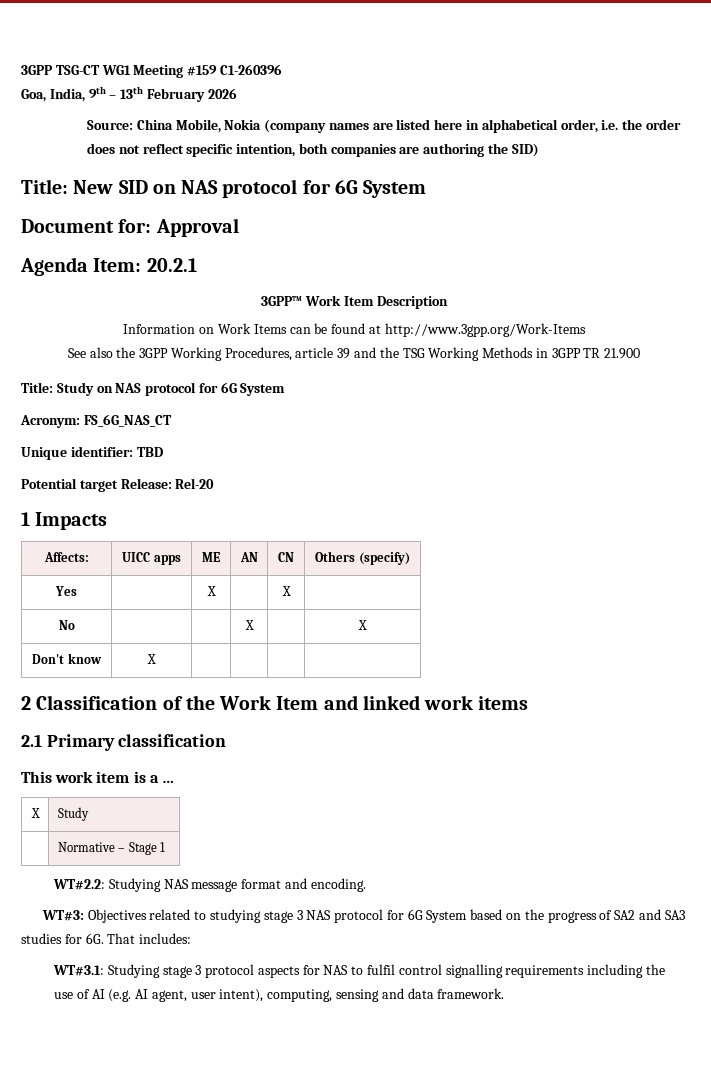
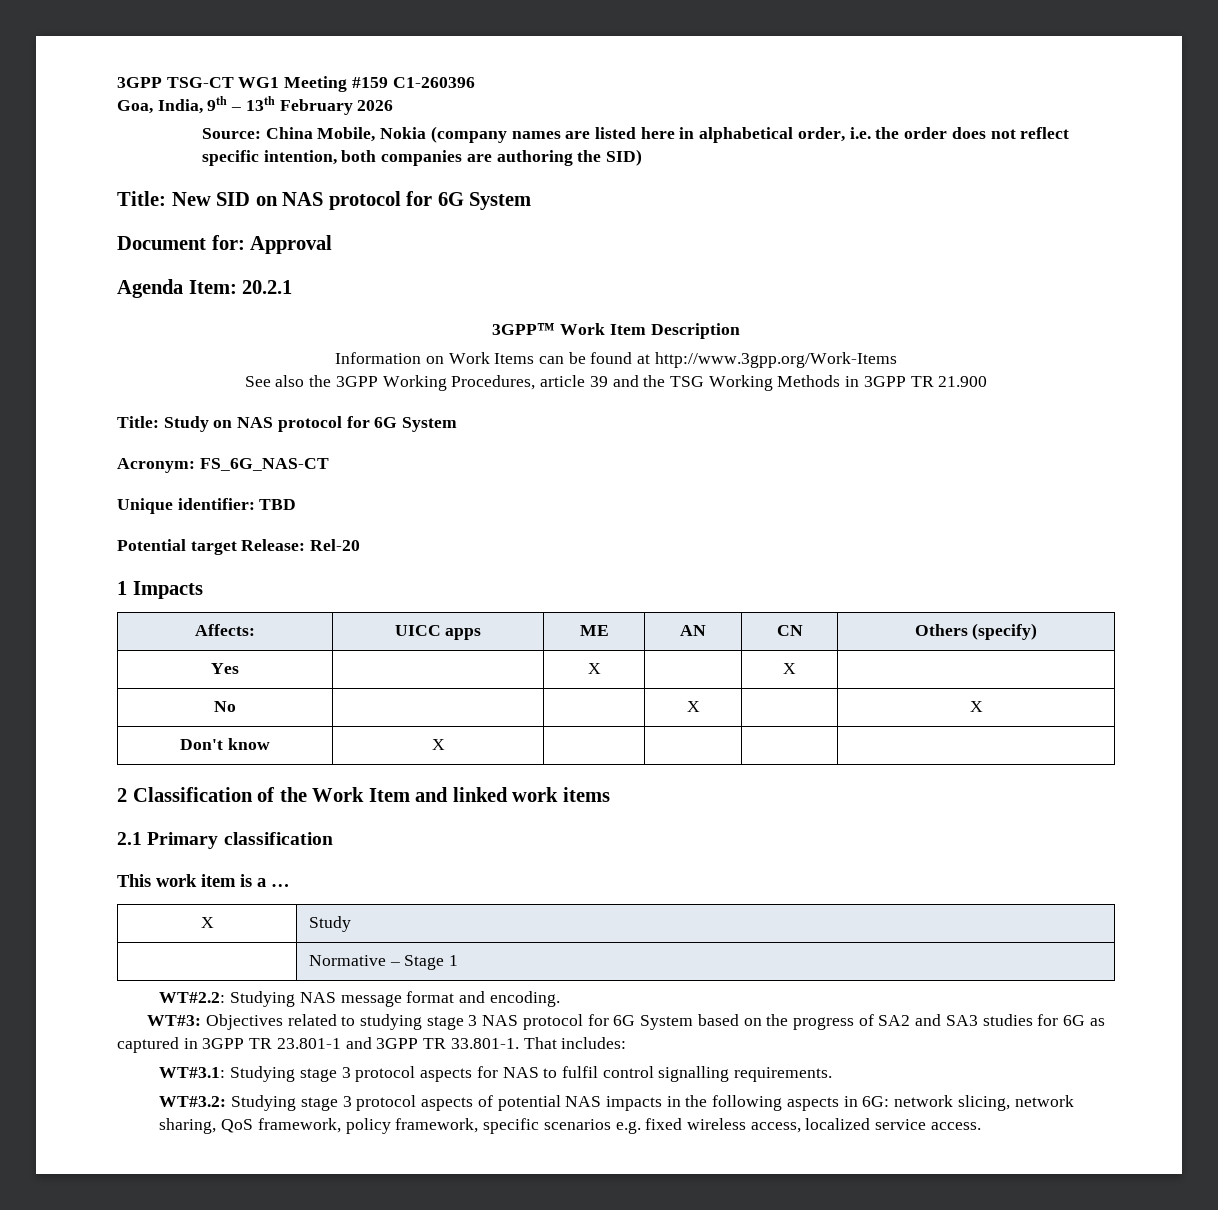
- Acronym: FS_6G_NAS_CT
+ Acronym: FS_6G_NAS-CT
- WT#3: Objectives related to studying stage 3 NAS protocol for 6G System based on the progress of SA2 and SA3 studies for 6G. That includes:
+ WT#3: Objectives related to studying stage 3 NAS protocol for 6G System based on the progress of SA2 and SA3 studies for 6G as captured in 3GPP TR 23.801-1 and 3GPP TR 33.801-1. That includes:
- WT#3.1: Studying stage 3 protocol aspects for NAS to fulfil control signalling requirements including the use of AI (e.g. AI agent, user intent), computing, sensing and data framework.
+ WT#3.1: Studying stage 3 protocol aspects for NAS to fulfil control signalling requirements.
+ WT#3.2: Studying stage 3 protocol aspects of potential NAS impacts in the following aspects in 6G: network slicing, network sharing, QoS framework, policy framework, specific scenarios e.g. fixed wireless access, localized service access.

